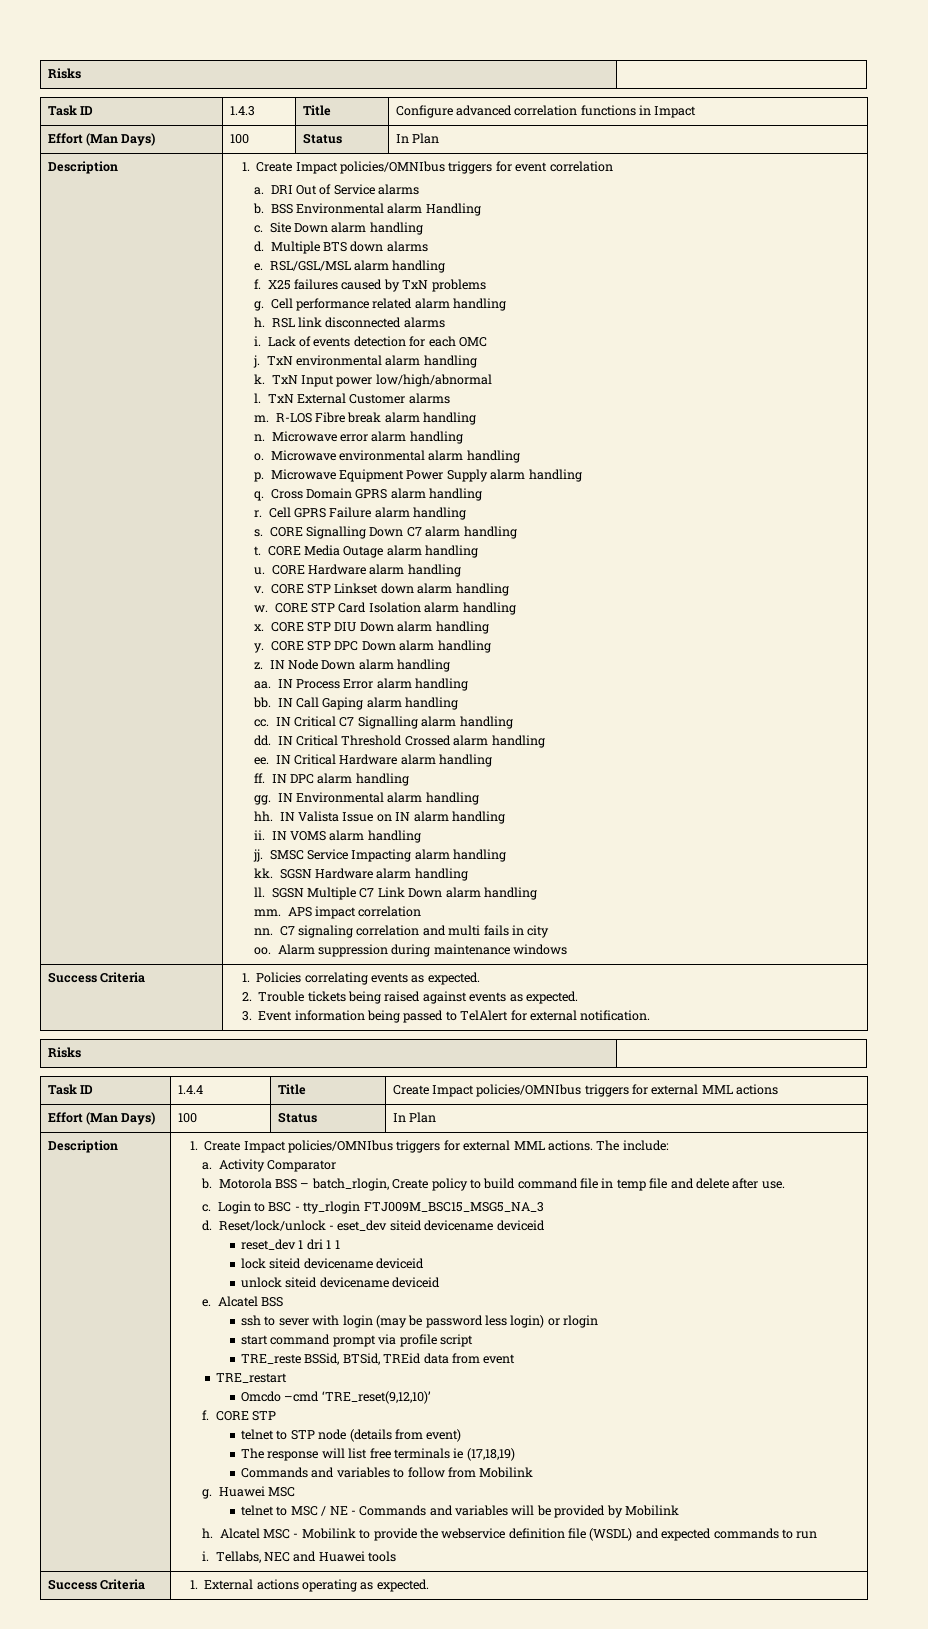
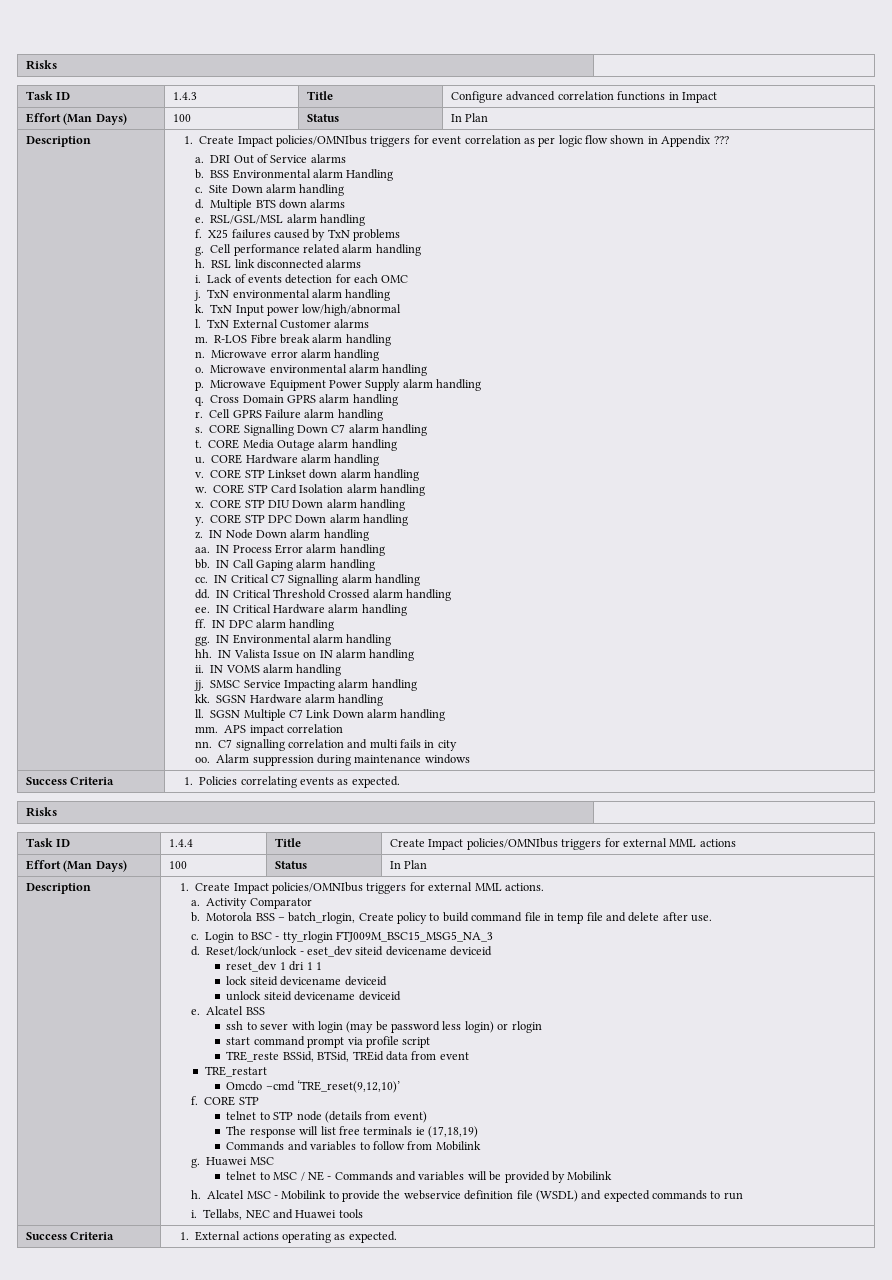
- 1. Create Impact policies/OMNIbus triggers for event correlation
+ 1. Create Impact policies/OMNIbus triggers for event correlation as per logic flow shown in Appendix ???
- C7 signaling correlation and multi fails in city
+ C7 signalling correlation and multi fails in city
  Success Criteria | 1. Policies correlating events as expected.
- 2. Trouble tickets being raised against events as expected.
- 3. Event information being passed to TelAlert for external notification.
- The include:

